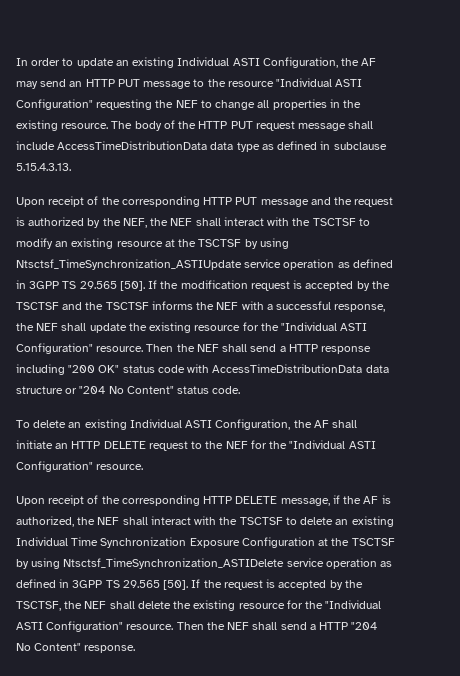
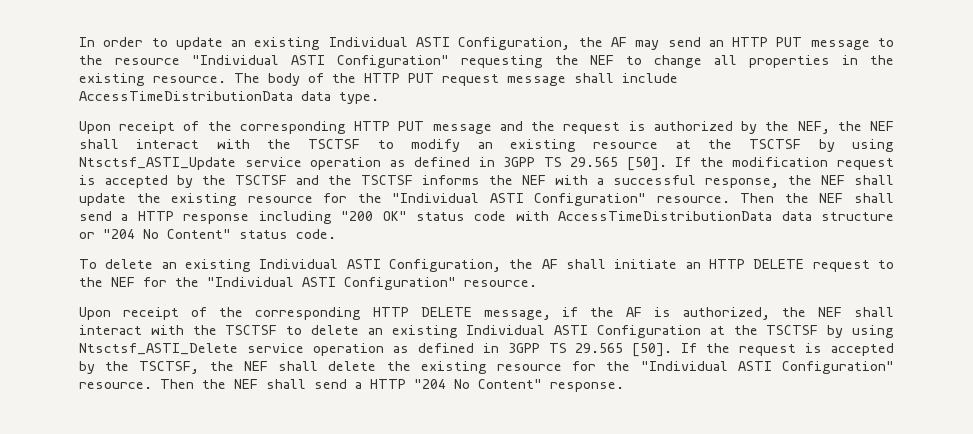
- The body of the HTTP PUT request message shall include AccessTimeDistributionData data type as defined in subclause 5.15.4.3.13.
+ The body of the HTTP PUT request message shall include AccessTimeDistributionData data type.
- Upon receipt of the corresponding HTTP PUT message and the request is authorized by the NEF, the NEF shall interact with the TSCTSF to modify an existing resource at the TSCTSF by using Ntsctsf_TimeSynchronization_ASTIUpdate service operation as defined in 3GPP TS 29.565 [50].
+ Upon receipt of the corresponding HTTP PUT message and the request is authorized by the NEF, the NEF shall interact with the TSCTSF to modify an existing resource at the TSCTSF by using Ntsctsf_ASTI_Update service operation as defined in 3GPP TS 29.565 [50].
- Upon receipt of the corresponding HTTP DELETE message, if the AF is authorized, the NEF shall interact with the TSCTSF to delete an existing Individual Time Synchronization Exposure Configuration at the TSCTSF by using Ntsctsf_TimeSynchronization_ASTIDelete service operation as defined in 3GPP TS 29.565 [50].
+ Upon receipt of the corresponding HTTP DELETE message, if the AF is authorized, the NEF shall interact with the TSCTSF to delete an existing Individual ASTI Configuration at the TSCTSF by using Ntsctsf_ASTI_Delete service operation as defined in 3GPP TS 29.565 [50].

